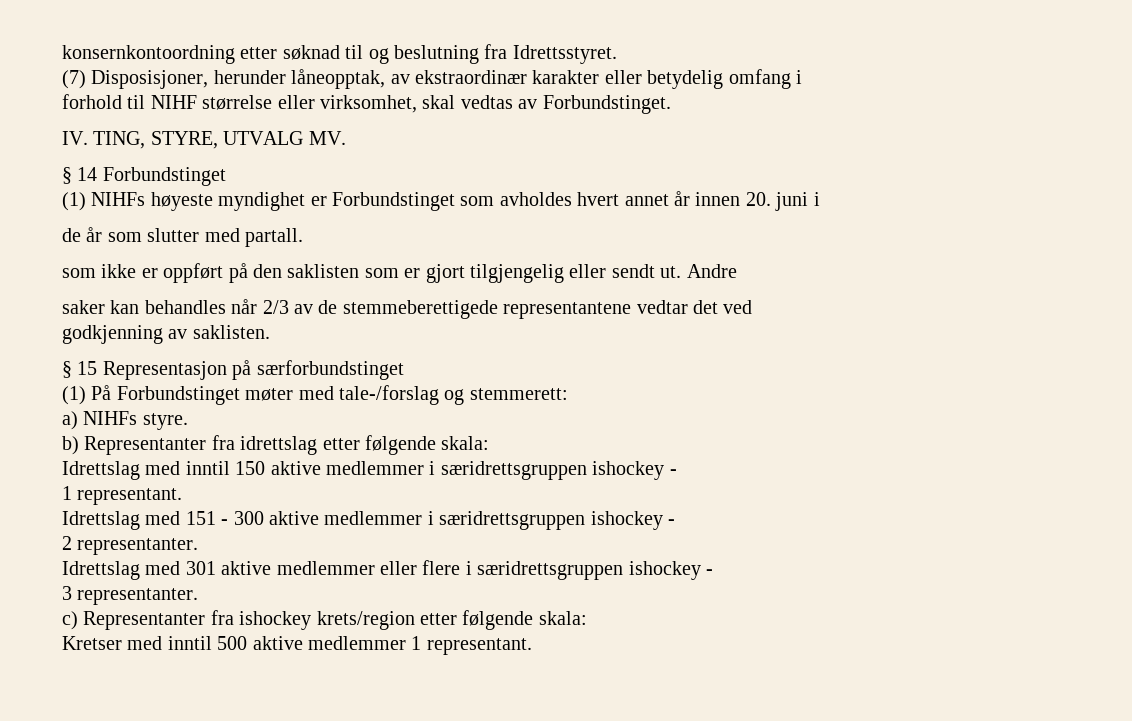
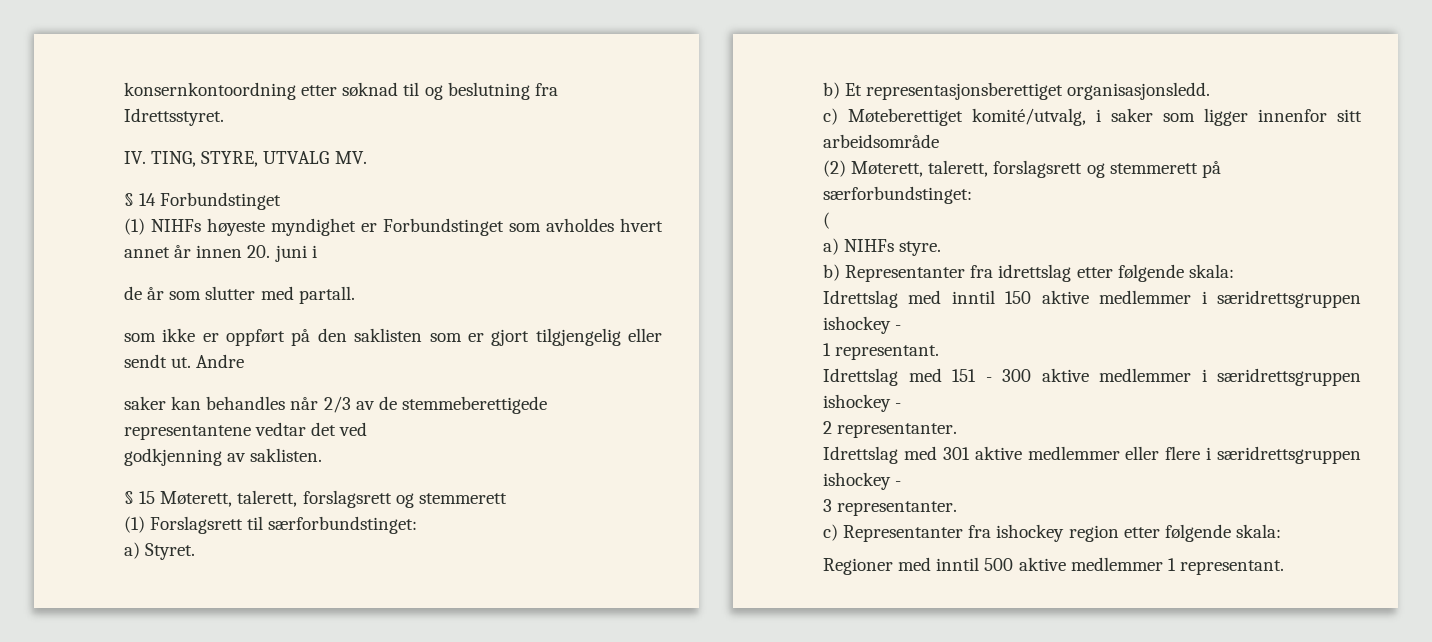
- (7) Disposisjoner, herunder låneopptak, av ekstraordinær karakter eller betydelig omfang i
- forhold til NIHF størrelse eller virksomhet, skal vedtas av Forbundstinget.
- § 15 Representasjon på særforbundstinget
- (1) På Forbundstinget møter med tale-/forslag og stemmerett:
+ § 15 Møterett, talerett, forslagsrett og stemmerett
+ (1) Forslagsrett til særforbundstinget:
+ a) Styret.
+ b) Et representasjonsberettiget organisasjonsledd.
+ c) Møteberettiget komité/utvalg, i saker som ligger innenfor sitt arbeidsområde
+ (2) Møterett, talerett, forslagsrett og stemmerett på særforbundstinget:
+ (
- c) Representanter fra ishockey krets/region etter følgende skala:
- Kretser med inntil 500 aktive medlemmer 1 representant.
+ c) Representanter fra ishockey region etter følgende skala:
+ Regioner med inntil 500 aktive medlemmer 1 representant.

